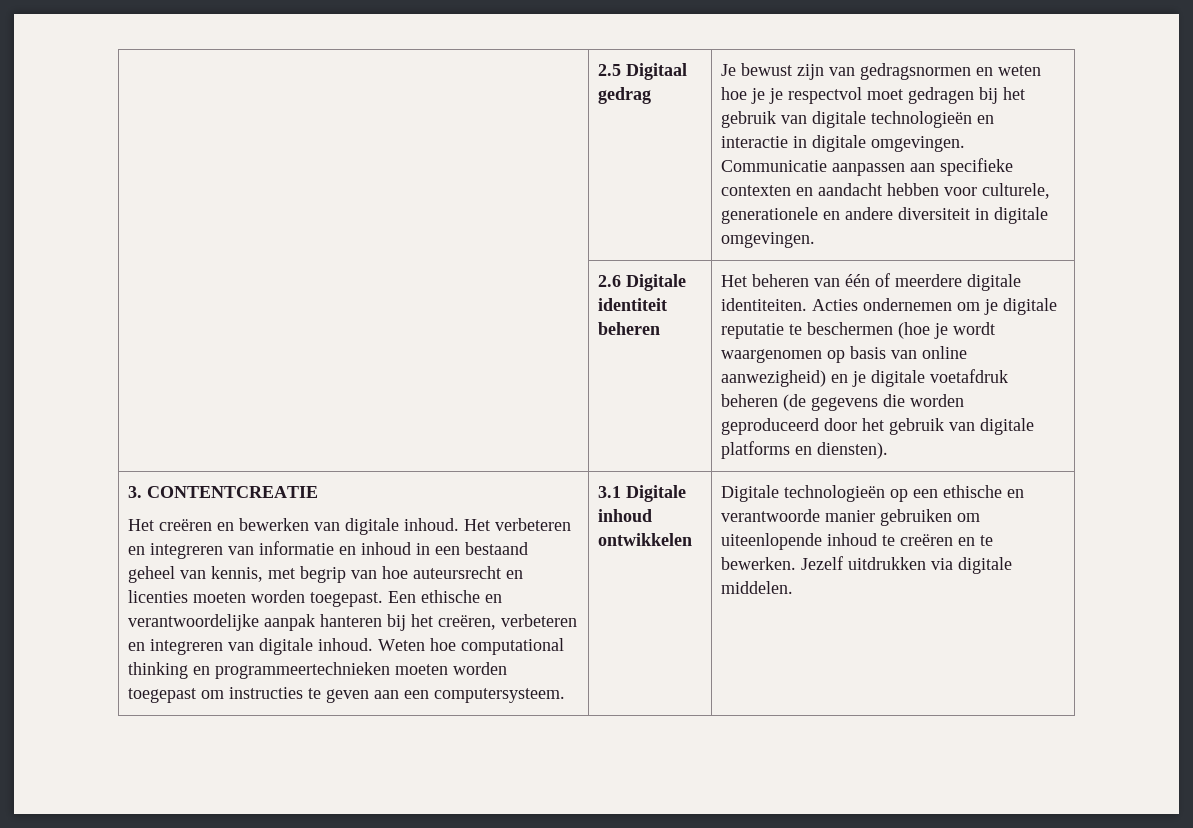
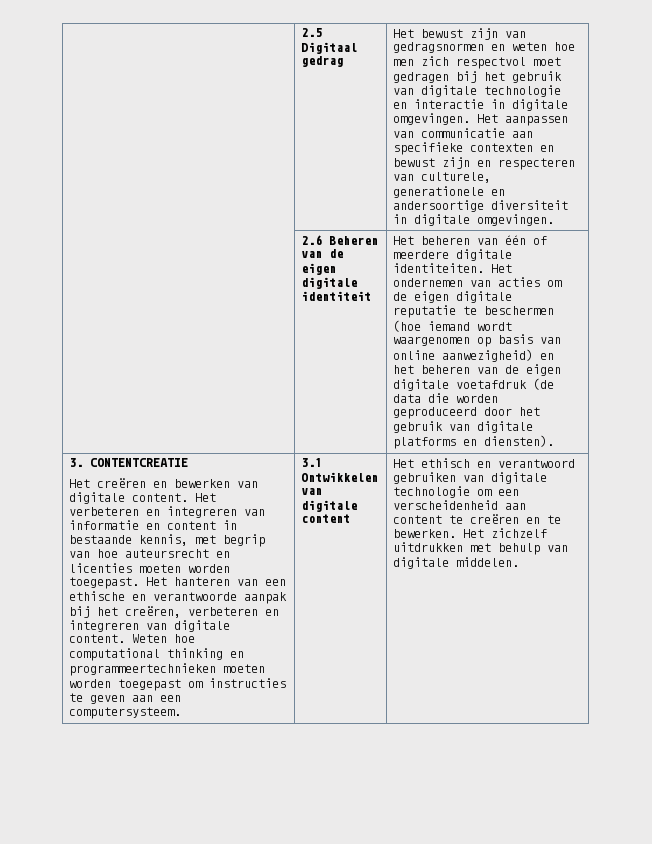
- Je bewust zijn van gedragsnormen en weten hoe je je respectvol moet gedragen bij het gebruik van digitale technologieën en interactie in digitale omgevingen.
+ Het bewust zijn van gedragsnormen en weten hoe men zich respectvol moet gedragen bij het gebruik van digitale technologie en interactie in digitale omgevingen.
- Communicatie aanpassen aan specifieke contexten en aandacht hebben voor culturele, generationele en andere diversiteit in digitale omgevingen.
+ Het aanpassen van communicatie aan specifieke contexten en bewust zijn en respecteren van culturele, generationele en andersoortige diversiteit in digitale omgevingen.
- 2.6 Digitale identiteit beheren
+ 2.6 Beheren van de eigen digitale identiteit
- Acties ondernemen om je digitale reputatie te beschermen (hoe je wordt waargenomen op basis van online aanwezigheid) en je digitale voetafdruk beheren (de gegevens die worden geproduceerd door het gebruik van digitale platforms en diensten).
+ Het ondernemen van acties om de eigen digitale reputatie te beschermen (hoe iemand wordt waargenomen op basis van online aanwezigheid) en het beheren van de eigen digitale voetafdruk (de data die worden geproduceerd door het gebruik van digitale platforms en diensten).
- Het creëren en bewerken van digitale inhoud.
+ Het creëren en bewerken van digitale content.
- Het verbeteren en integreren van informatie en inhoud in een bestaand geheel van kennis, met begrip van hoe auteursrecht en licenties moeten worden toegepast.
+ Het verbeteren en integreren van informatie en content in bestaande kennis, met begrip van hoe auteursrecht en licenties moeten worden toegepast.
- Een ethische en verantwoordelijke aanpak hanteren bij het creëren, verbeteren en integreren van digitale inhoud.
+ Het hanteren van een ethische en verantwoorde aanpak bij het creëren, verbeteren en integreren van digitale content.
- 3.1 Digitale inhoud ontwikkelen | Digitale technologieën op een ethische en verantwoorde manier gebruiken om uiteenlopende inhoud te creëren en te bewerken.
+ 3.1 Ontwikkelen van digitale content | Het ethisch en verantwoord gebruiken van digitale technologie om een verscheidenheid aan content te creëren en te bewerken.
- Jezelf uitdrukken via digitale middelen.
+ Het zichzelf uitdrukken met behulp van digitale middelen.

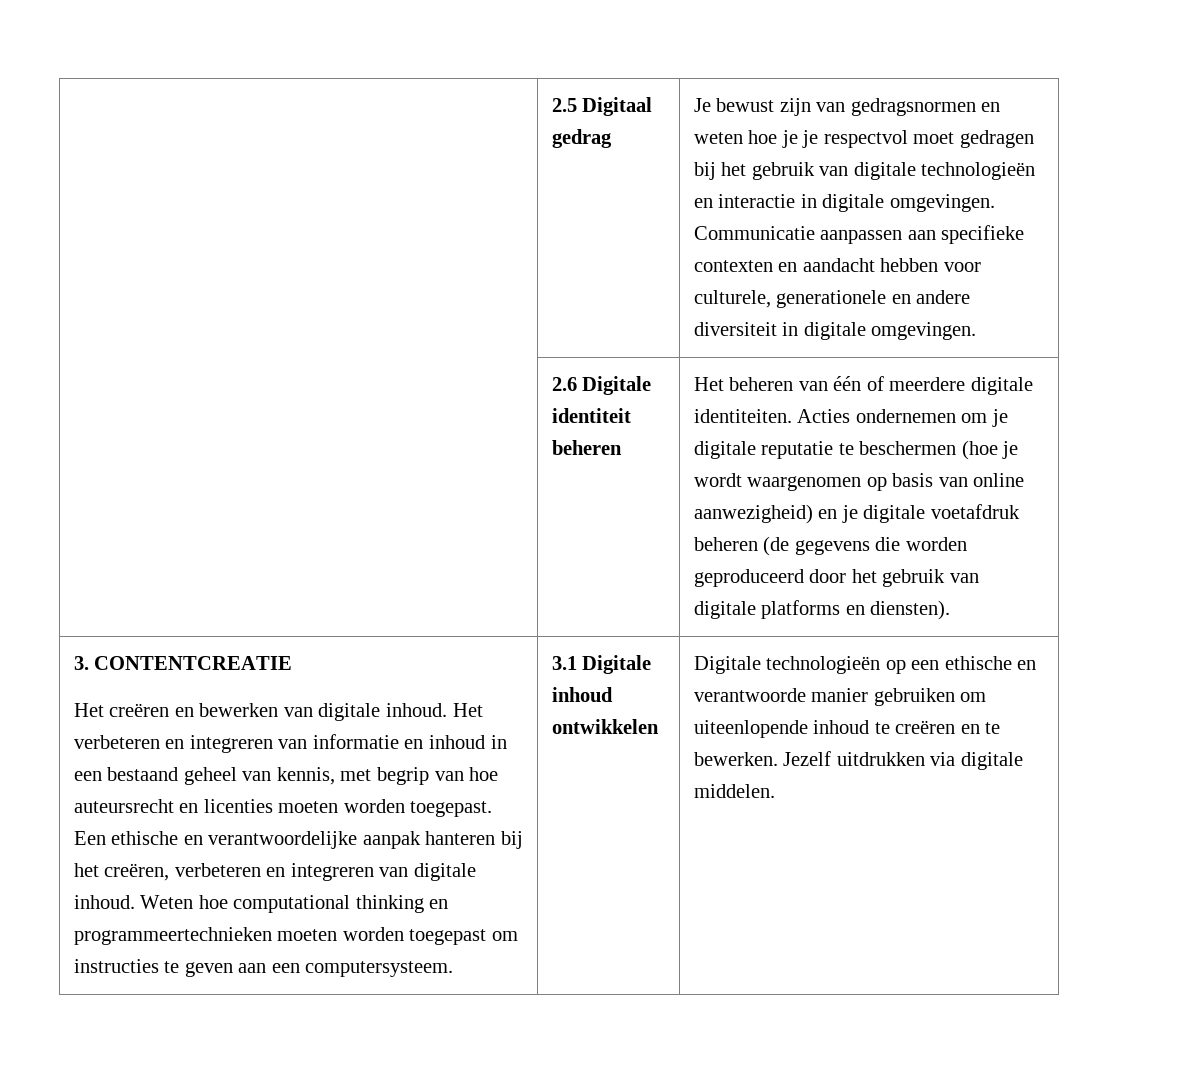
- Het bewust zijn van gedragsnormen en weten hoe men zich respectvol moet gedragen bij het gebruik van digitale technologie en interactie in digitale omgevingen.
+ Je bewust zijn van gedragsnormen en weten hoe je je respectvol moet gedragen bij het gebruik van digitale technologieën en interactie in digitale omgevingen.
- Het aanpassen van communicatie aan specifieke contexten en bewust zijn en respecteren van culturele, generationele en andersoortige diversiteit in digitale omgevingen.
+ Communicatie aanpassen aan specifieke contexten en aandacht hebben voor culturele, generationele en andere diversiteit in digitale omgevingen.
- 2.6 Beheren van de eigen digitale identiteit
+ 2.6 Digitale identiteit beheren
- Het ondernemen van acties om de eigen digitale reputatie te beschermen (hoe iemand wordt waargenomen op basis van online aanwezigheid) en het beheren van de eigen digitale voetafdruk (de data die worden geproduceerd door het gebruik van digitale platforms en diensten).
+ Acties ondernemen om je digitale reputatie te beschermen (hoe je wordt waargenomen op basis van online aanwezigheid) en je digitale voetafdruk beheren (de gegevens die worden geproduceerd door het gebruik van digitale platforms en diensten).
- Het creëren en bewerken van digitale content.
+ Het creëren en bewerken van digitale inhoud.
- Het verbeteren en integreren van informatie en content in bestaande kennis, met begrip van hoe auteursrecht en licenties moeten worden toegepast.
+ Het verbeteren en integreren van informatie en inhoud in een bestaand geheel van kennis, met begrip van hoe auteursrecht en licenties moeten worden toegepast.
- Het hanteren van een ethische en verantwoorde aanpak bij het creëren, verbeteren en integreren van digitale content.
+ Een ethische en verantwoordelijke aanpak hanteren bij het creëren, verbeteren en integreren van digitale inhoud.
- 3.1 Ontwikkelen van digitale content | Het ethisch en verantwoord gebruiken van digitale technologie om een verscheidenheid aan content te creëren en te bewerken.
+ 3.1 Digitale inhoud ontwikkelen | Digitale technologieën op een ethische en verantwoorde manier gebruiken om uiteenlopende inhoud te creëren en te bewerken.
- Het zichzelf uitdrukken met behulp van digitale middelen.
+ Jezelf uitdrukken via digitale middelen.

